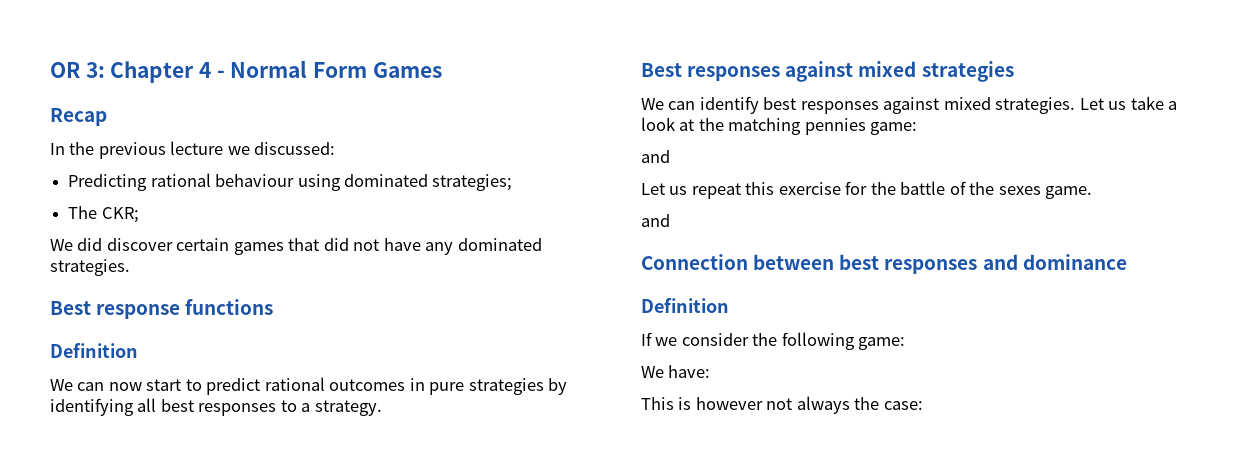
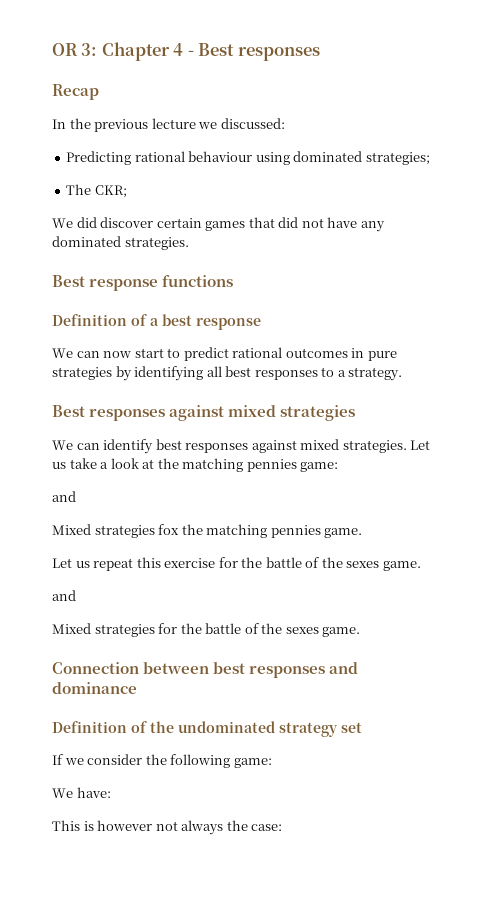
- OR 3: Chapter 4 - Normal Form Games
+ OR 3: Chapter 4 - Best responses
  Best response functions
- Definition
+ Definition of a best response
+ Mixed strategies fox the matching pennies game.
+ Mixed strategies for the battle of the sexes game.
  Connection between best responses and dominance
- Definition
+ Definition of the undominated strategy set

